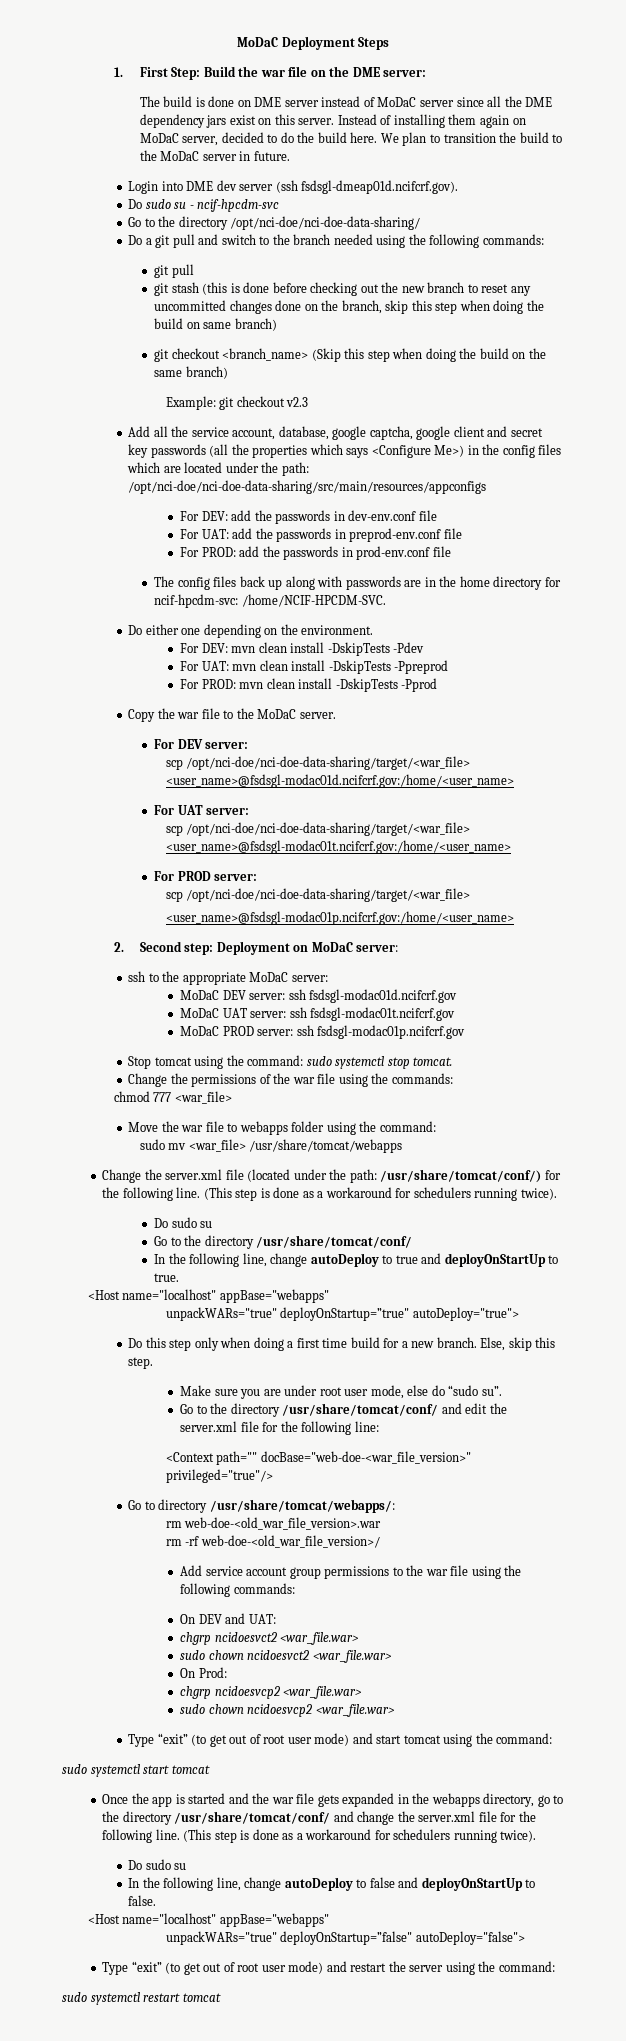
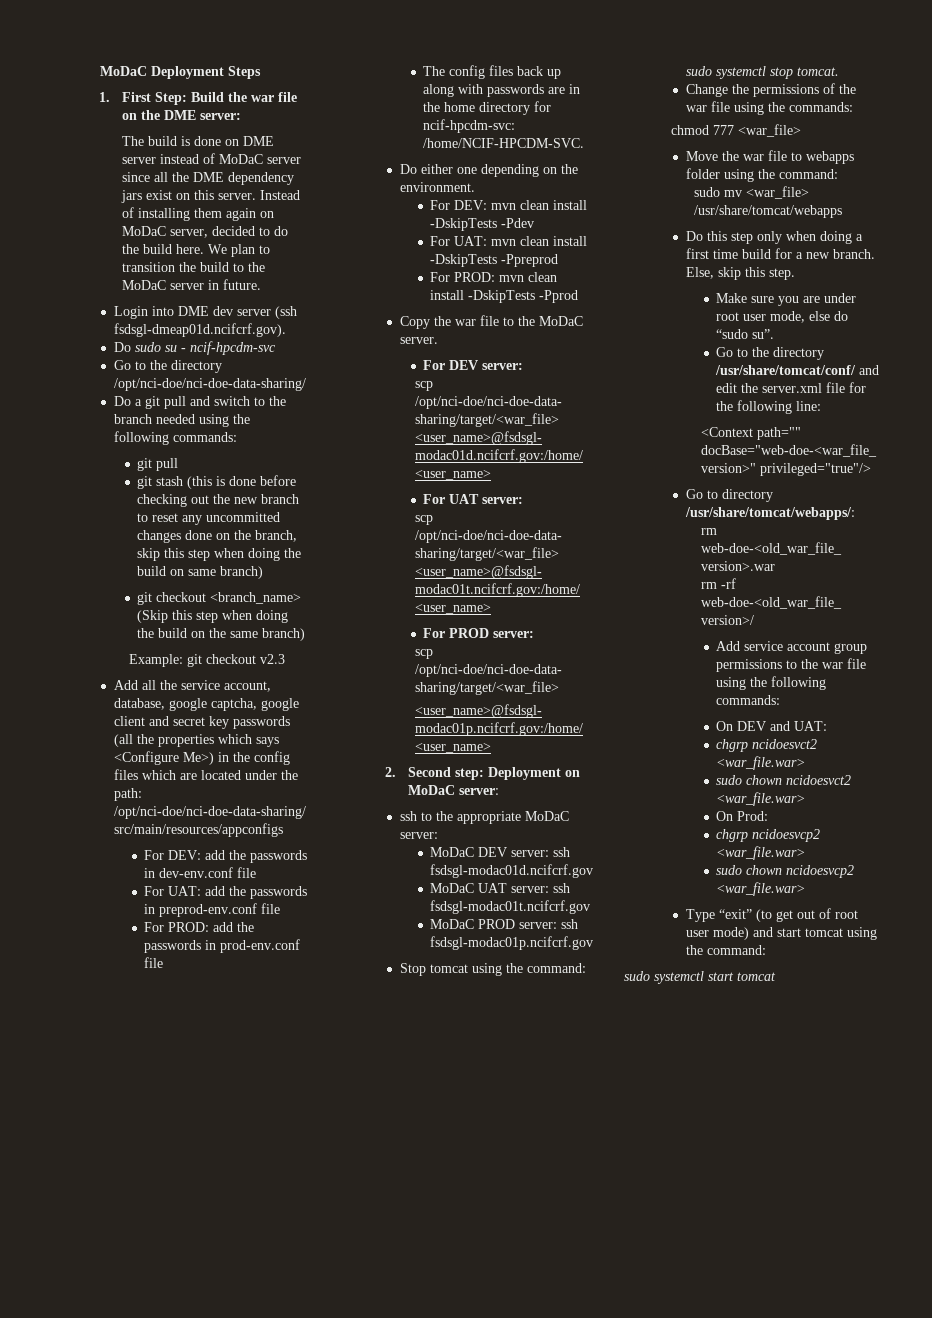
- Change the server.xml file (located under the path: /usr/share/tomcat/conf/) for the following line. (This step is done as a workaround for schedulers running twice).
- Do sudo su
- Go to the directory /usr/share/tomcat/conf/
- In the following line, change autoDeploy to true and deployOnStartUp to true.
- <Host name="localhost" appBase="webapps"
- unpackWARs="true" deployOnStartup=”true" autoDeploy="true">
- Once the app is started and the war file gets expanded in the webapps directory, go to the directory /usr/share/tomcat/conf/ and change the server.xml file for the following line. (This step is done as a workaround for schedulers running twice).
- Do sudo su
- In the following line, change autoDeploy to false and deployOnStartUp to false.
- <Host name="localhost" appBase="webapps"
- unpackWARs="true" deployOnStartup=”false" autoDeploy="false">
- Type “exit” (to get out of root user mode) and restart the server using the command:
- sudo systemctl restart tomcat

